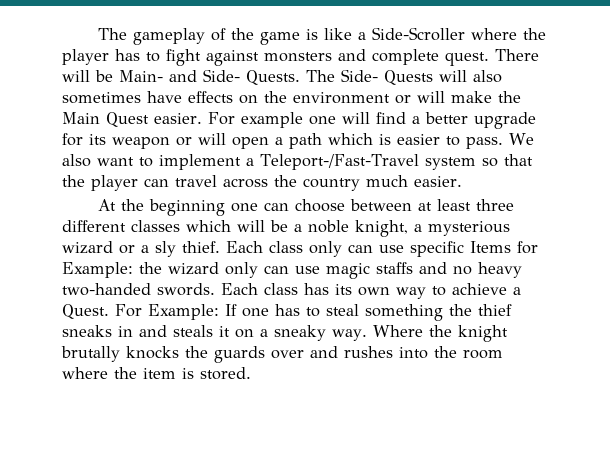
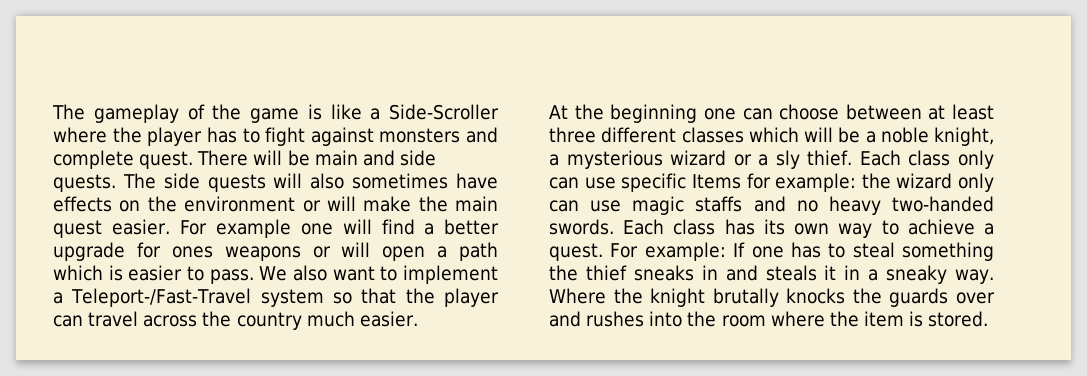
- There will be Main- and Side- Quests. The Side- Quests will also sometimes have effects on the environment or will make the Main Quest easier.
+ There will be main and side quests. The side quests will also sometimes have effects on the environment or will make the main quest easier.
- For example one will find a better upgrade for its weapon or will open a path which is easier to pass.
+ For example one will find a better upgrade for ones weapons or will open a path which is easier to pass.
- Each class only can use specific Items for Example: the wizard only can use magic staffs and no heavy two-handed swords.
+ Each class only can use specific Items for example: the wizard only can use magic staffs and no heavy two-handed swords.
- Each class has its own way to achieve a Quest. For Example: If one has to steal something the thief sneaks in and steals it on a sneaky way.
+ Each class has its own way to achieve a quest. For example: If one has to steal something the thief sneaks in and steals it in a sneaky way.

